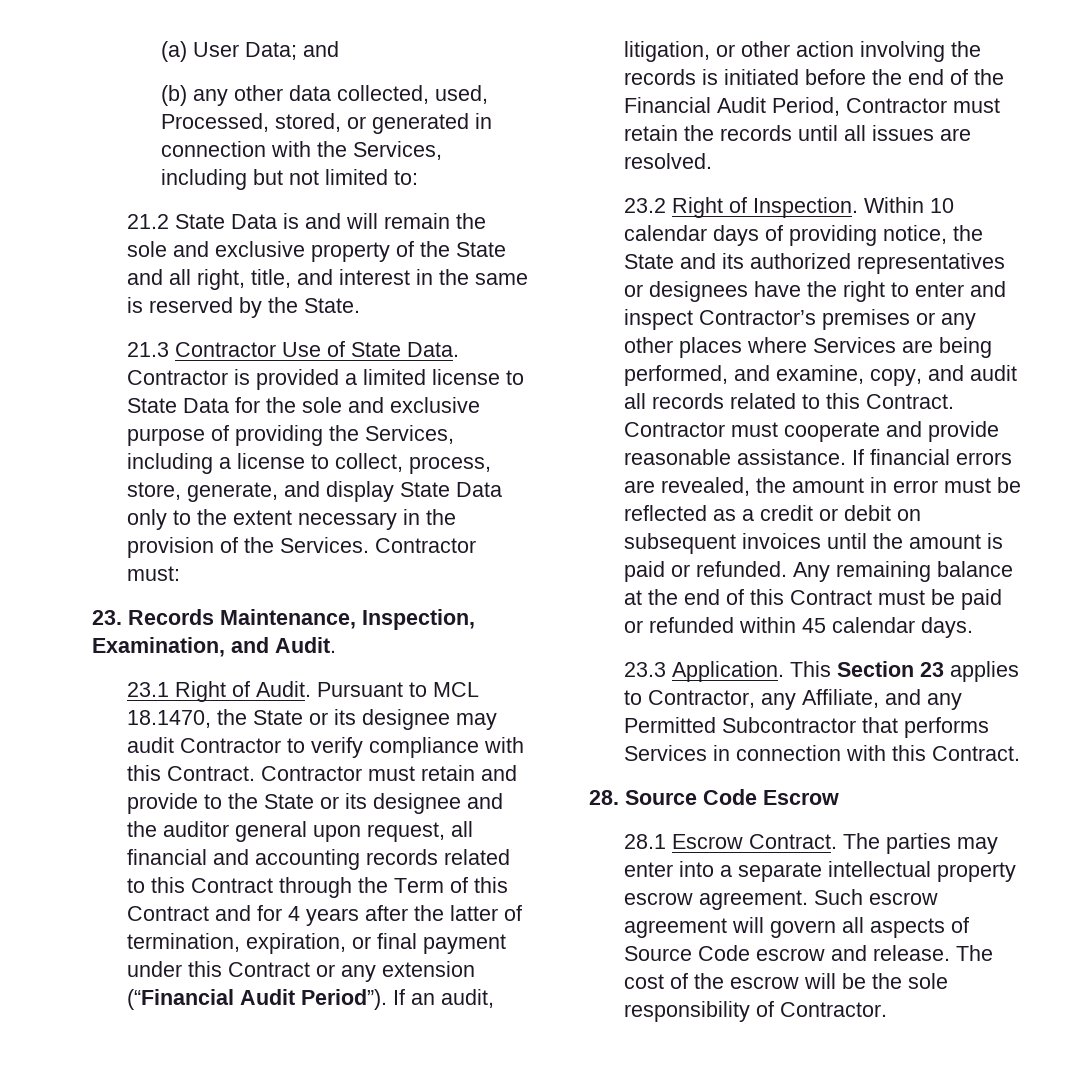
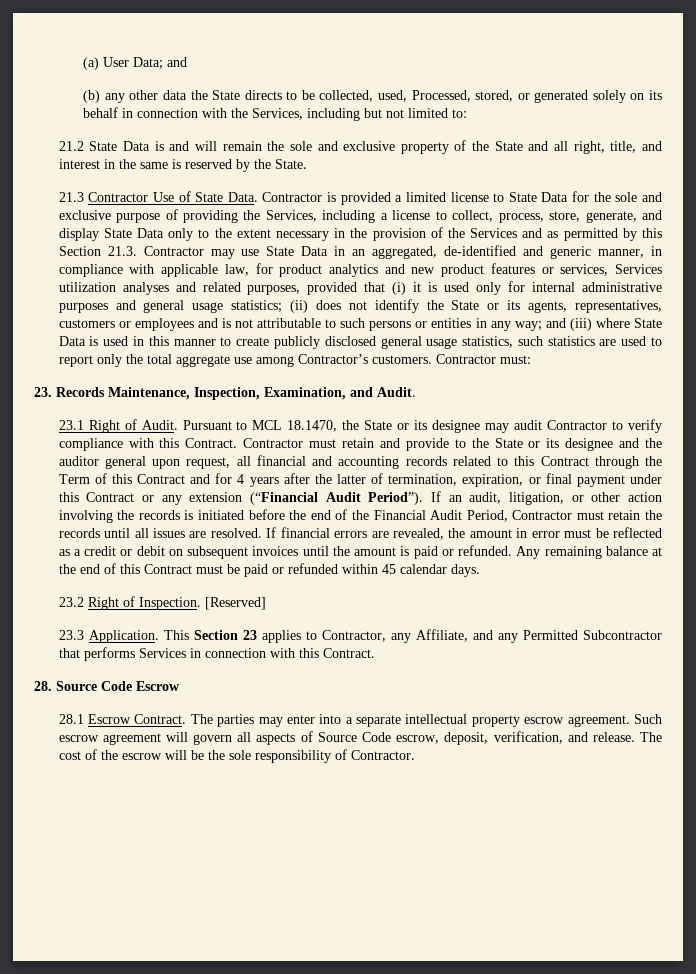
- (b) any other data collected, used, Processed, stored, or generated in connection with the Services, including but not limited to:
+ (b) any other data the State directs to be collected, used, Processed, stored, or generated solely on its behalf in connection with the Services, including but not limited to:
- Contractor is provided a limited license to State Data for the sole and exclusive purpose of providing the Services, including a license to collect, process, store, generate, and display State Data only to the extent necessary in the provision of the Services.
+ Contractor is provided a limited license to State Data for the sole and exclusive purpose of providing the Services, including a license to collect, process, store, generate, and display State Data only to the extent necessary in the provision of the Services and as permitted by this Section 21.3. Contractor may use State Data in an aggregated, de-identified and generic manner, in compliance with applicable law, for product analytics and new product features or services, Services utilization analyses and related purposes, provided that (i) it is used only for internal administrative purposes and general usage statistics; (ii) does not identify the State or its agents, representatives, customers or employees and is not attributable to such persons or entities in any way; and (iii) where State Data is used in this manner to create publicly disclosed general usage statistics, such statistics are used to report only the total aggregate use among Contractor’s customers.
- If an audit, litigation, or other action involving the records is initiated before the end of the Financial Audit Period, Contractor must retain the records until all issues are resolved.
- 23.2 Right of Inspection. Within 10 calendar days of providing notice, the State and its authorized representatives or designees have the right to enter and inspect Contractor’s premises or any other places where Services are being performed, and examine, copy, and audit all records related to this Contract. Contractor must cooperate and provide reasonable assistance. If financial errors are revealed, the amount in error must be reflected as a credit or debit on subsequent invoices until the amount is paid or refunded.
+ If an audit, litigation, or other action involving the records is initiated before the end of the Financial Audit Period, Contractor must retain the records until all issues are resolved. If financial errors are revealed, the amount in error must be reflected as a credit or debit on subsequent invoices until the amount is paid or refunded.
+ 23.2 Right of Inspection. [Reserved]
- Such escrow agreement will govern all aspects of Source Code escrow and release.
+ Such escrow agreement will govern all aspects of Source Code escrow, deposit, verification, and release.

